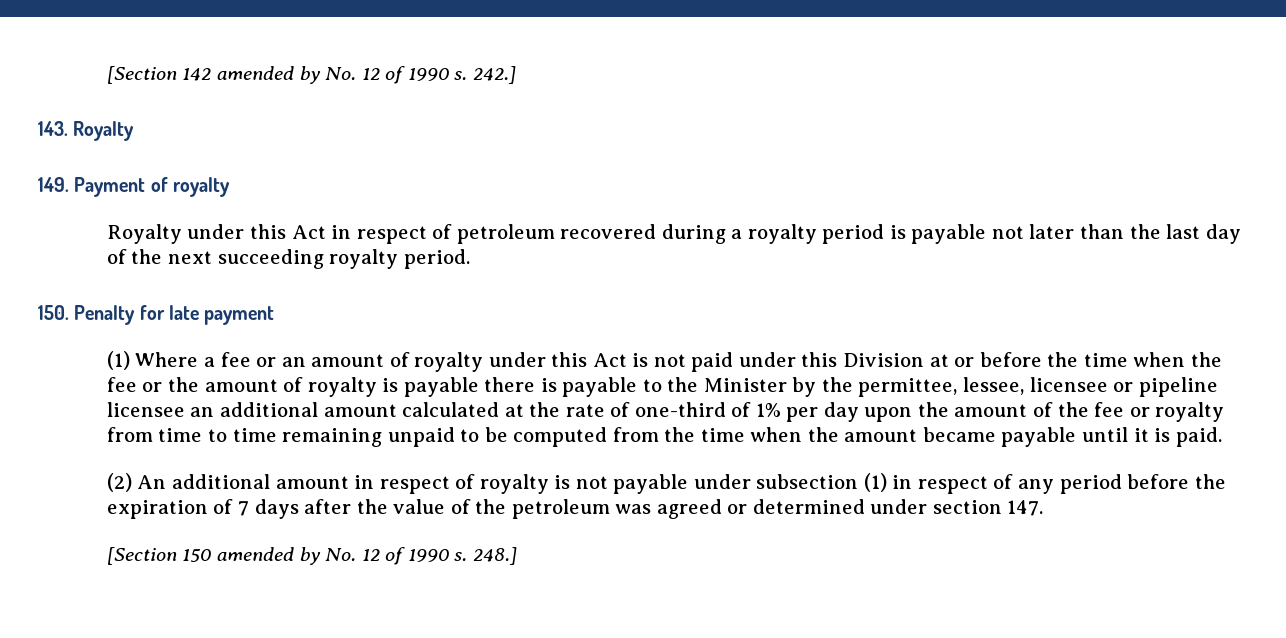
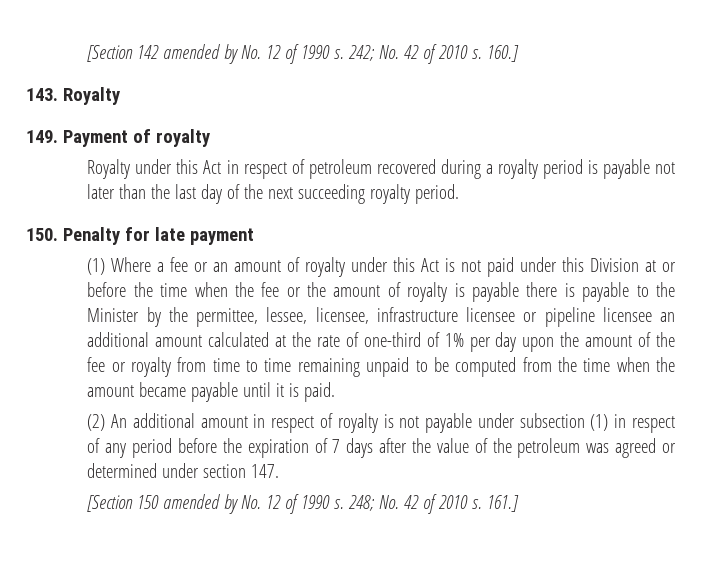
- 242.]
+ 242; No. 42 of 2010 s. 160.]
- (1) Where a fee or an amount of royalty under this Act is not paid under this Division at or before the time when the fee or the amount of royalty is payable there is payable to the Minister by the permittee, lessee, licensee or pipeline licensee an additional amount calculated at the rate of one-third of 1% per day upon the amount of the fee or royalty from time to time remaining unpaid to be computed from the time when the amount became payable until it is paid.
+ (1) Where a fee or an amount of royalty under this Act is not paid under this Division at or before the time when the fee or the amount of royalty is payable there is payable to the Minister by the permittee, lessee, licensee, infrastructure licensee or pipeline licensee an additional amount calculated at the rate of one-third of 1% per day upon the amount of the fee or royalty from time to time remaining unpaid to be computed from the time when the amount became payable until it is paid.
- 248.]
+ 248; No. 42 of 2010 s. 161.]

